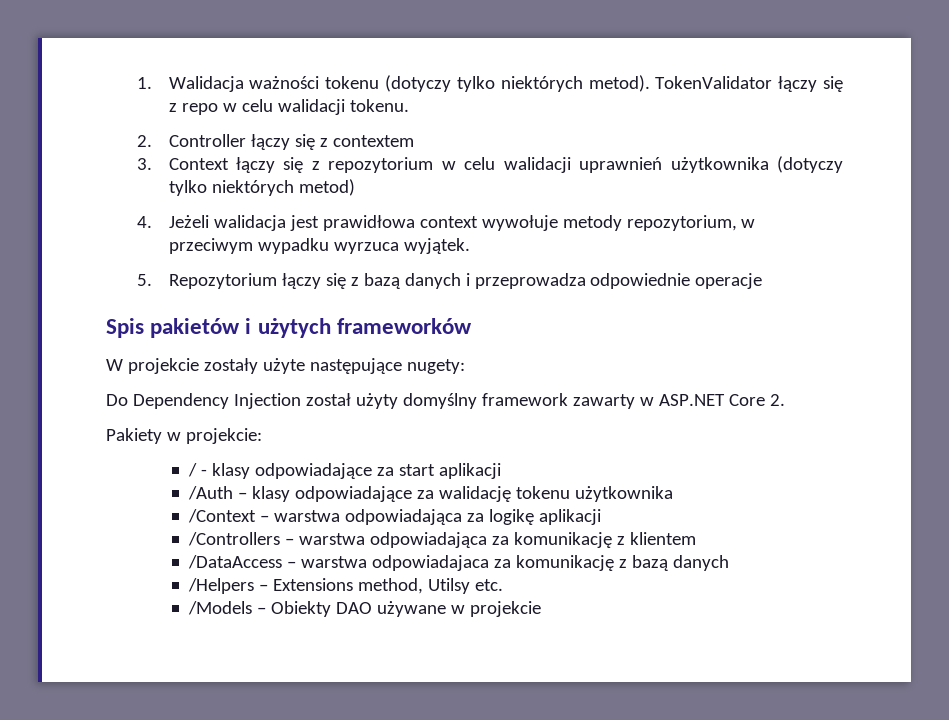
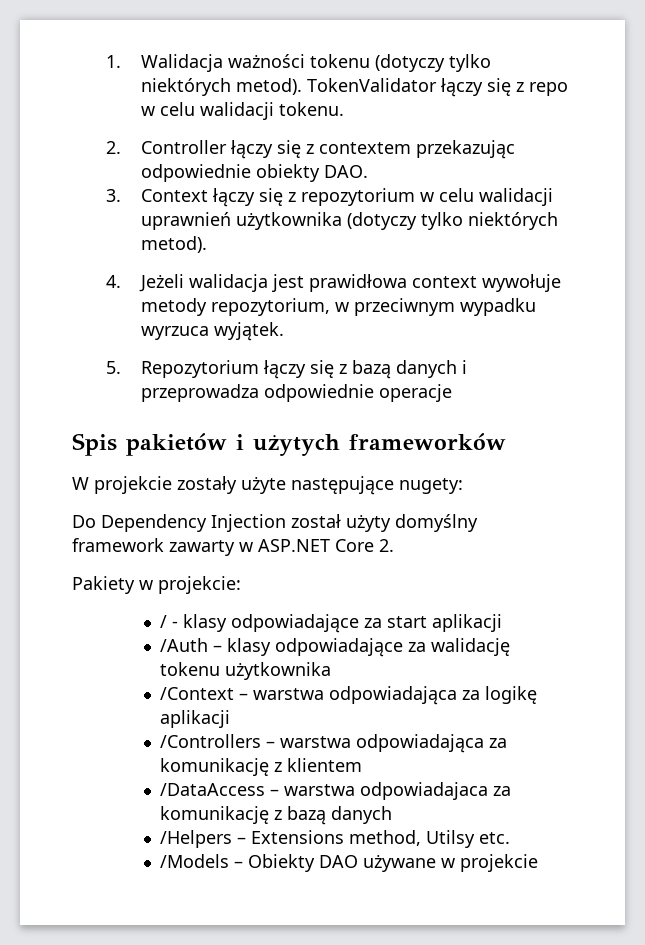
- 2. Controller łączy się z contextem
+ 2. Controller łączy się z contextem przekazując odpowiednie obiekty DAO.
- 3. Context łączy się z repozytorium w celu walidacji uprawnień użytkownika (dotyczy tylko niektórych metod)
+ 3. Context łączy się z repozytorium w celu walidacji uprawnień użytkownika (dotyczy tylko niektórych metod).
- 4. Jeżeli walidacja jest prawidłowa context wywołuje metody repozytorium, w przeciwym wypadku wyrzuca wyjątek.
+ 4. Jeżeli walidacja jest prawidłowa context wywołuje metody repozytorium, w przeciwnym wypadku wyrzuca wyjątek.

